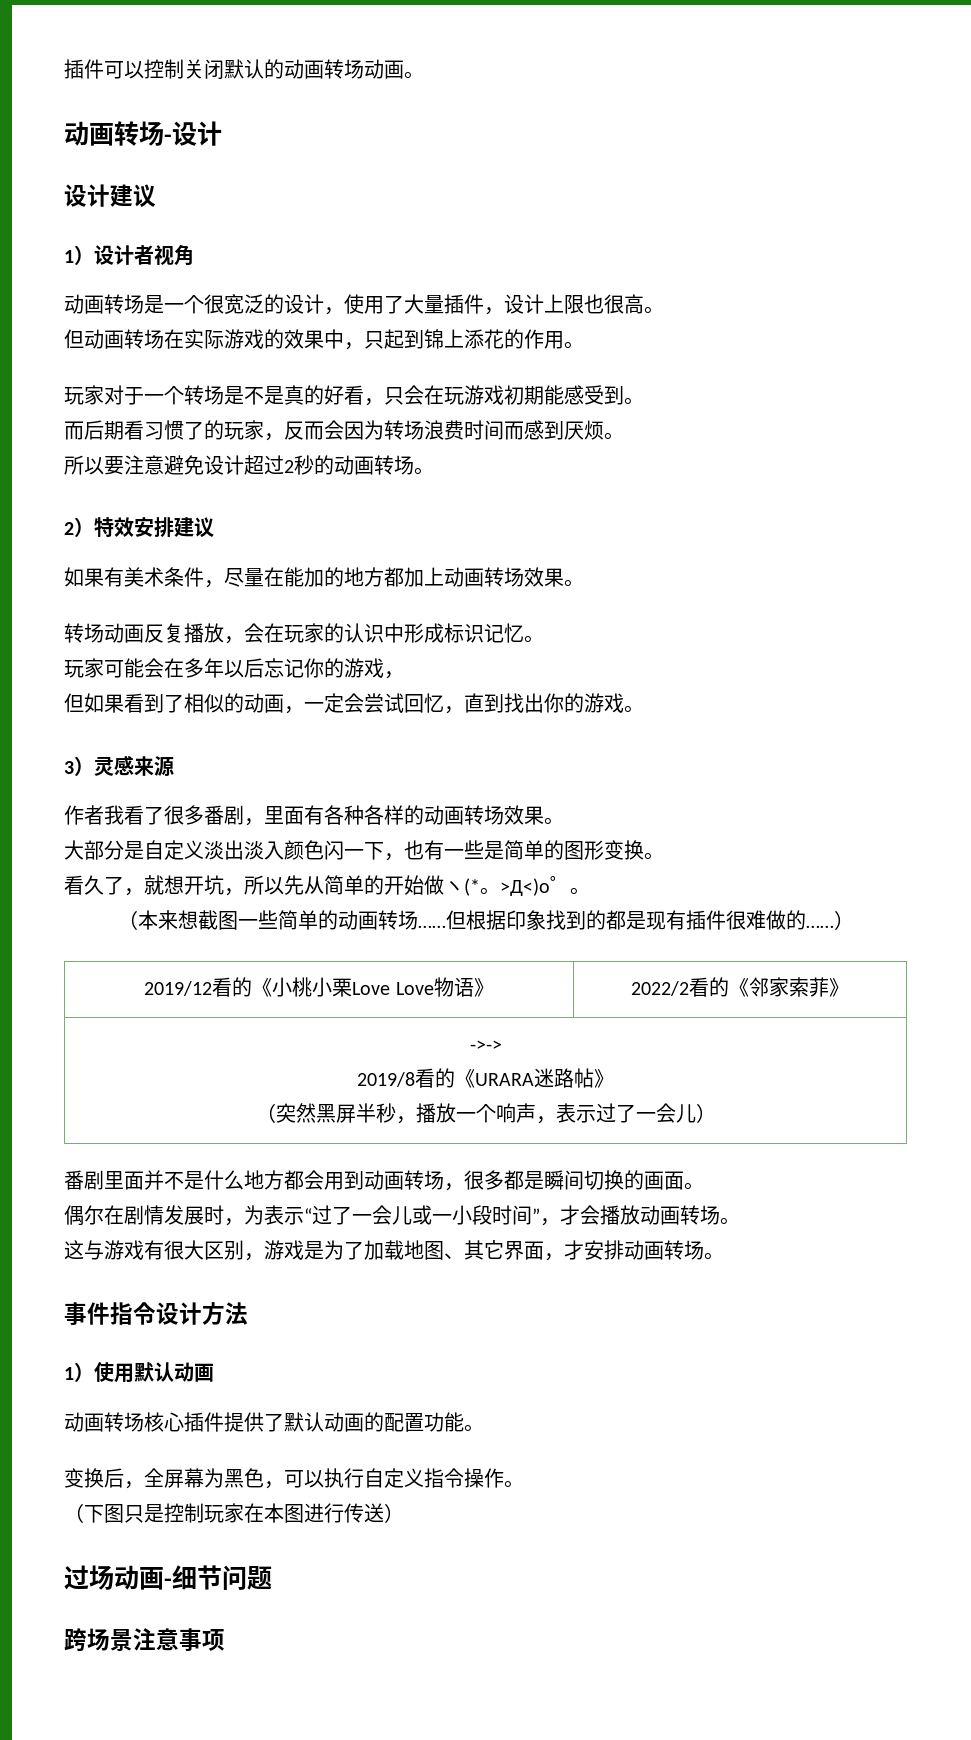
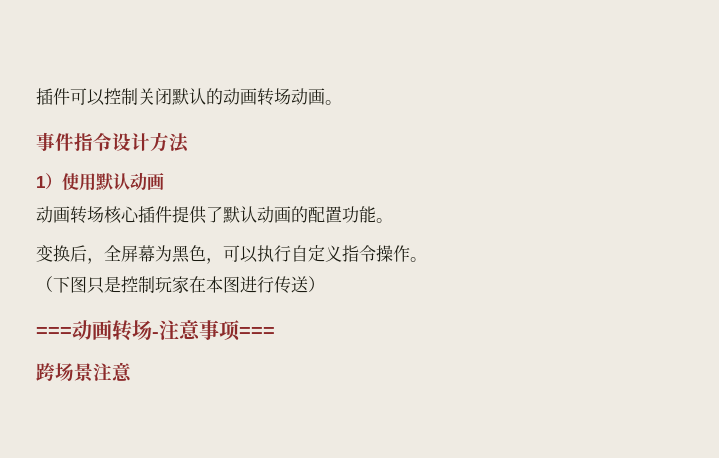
- 动画转场-设计
- 设计建议
- 1）设计者视角
- 动画转场是一个很宽泛的设计，使用了大量插件，设计上限也很高。
- 但动画转场在实际游戏的效果中，只起到锦上添花的作用。
- 玩家对于一个转场是不是真的好看，只会在玩游戏初期能感受到。
- 而后期看习惯了的玩家，反而会因为转场浪费时间而感到厌烦。
- 所以要注意避免设计超过2秒的动画转场。
- 2）特效安排建议
- 如果有美术条件，尽量在能加的地方都加上动画转场效果。
- 转场动画反复播放，会在玩家的认识中形成标识记忆。
- 玩家可能会在多年以后忘记你的游戏，
- 但如果看到了相似的动画，一定会尝试回忆，直到找出你的游戏。
- 3）灵感来源
- 作者我看了很多番剧，里面有各种各样的动画转场效果。
- 大部分是自定义淡出淡入颜色闪一下，也有一些是简单的图形变换。
- 看久了，就想开坑，所以先从简单的开始做ヽ(*。>Д<)o゜。
- （本来想截图一些简单的动画转场……但根据印象找到的都是现有插件很难做的……）
- 2019/12看的《小桃小栗Love Love物语》 | 2022/2看的《邻家索菲》
- ->->
- 2019/8看的《URARA迷路帖》
- （突然黑屏半秒，播放一个响声，表示过了一会儿）
- 番剧里面并不是什么地方都会用到动画转场，很多都是瞬间切换的画面。
- 偶尔在剧情发展时，为表示“过了一会儿或一小段时间”，才会播放动画转场。
- 这与游戏有很大区别，游戏是为了加载地图、其它界面，才安排动画转场。
- 过场动画-细节问题
+ ===动画转场-注意事项===
- 跨场景注意事项
+ 跨场景注意

